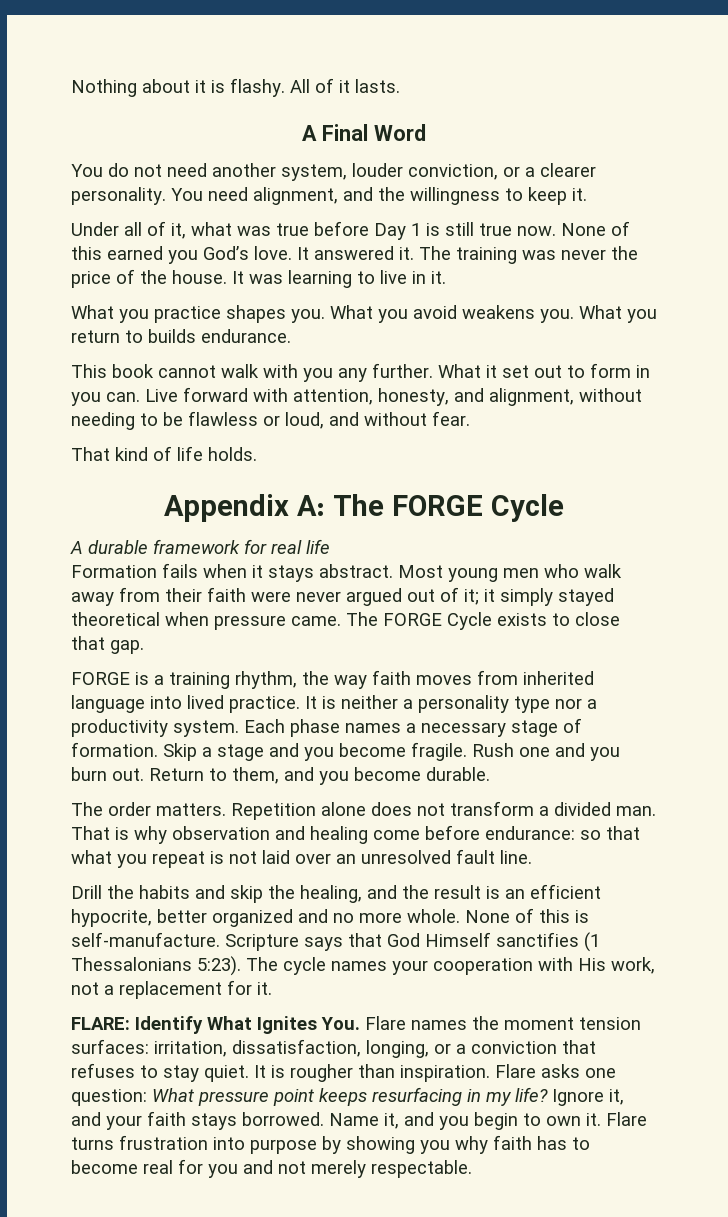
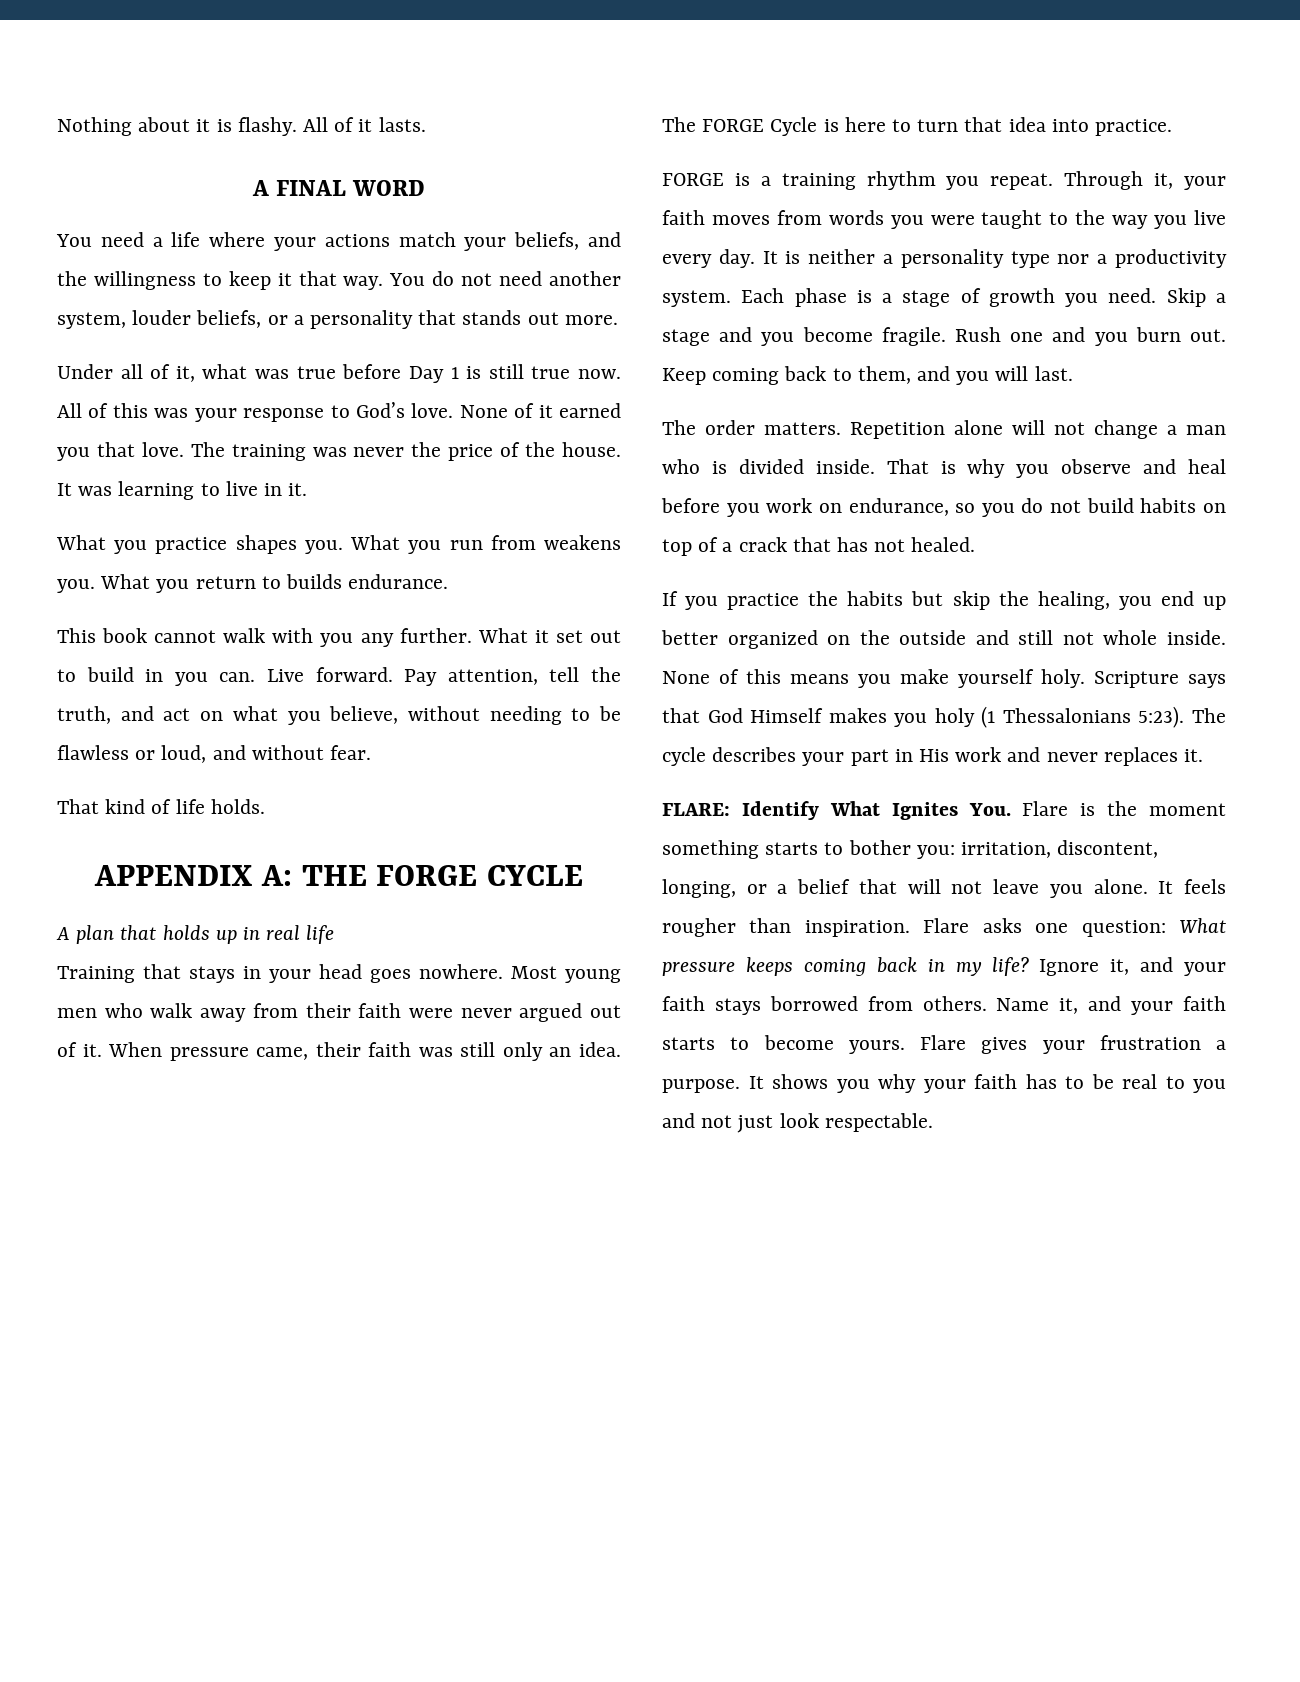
- A Final Word
- You do not need another system, louder conviction, or a clearer personality. You need alignment, and the willingness to keep it.
+ A FINAL WORD
+ You need a life where your actions match your beliefs, and the willingness to keep it that way. You do not need another system, louder beliefs, or a personality that stands out more.
- None of this earned you God’s love. It answered it.
+ All of this was your response to God’s love. None of it earned you that love.
- What you avoid weakens you.
+ What you run from weakens you.
- What it set out to form in you can.
+ What it set out to build in you can.
- Live forward with attention, honesty, and alignment, without needing to be flawless or loud, and without fear.
+ Live forward. Pay attention, tell the truth, and act on what you believe, without needing to be flawless or loud, and without fear.
- Appendix A: The FORGE Cycle
- A durable framework for real life
- Formation fails when it stays abstract.
+ APPENDIX A: THE FORGE CYCLE
+ A plan that holds up in real life
+ Training that stays in your head goes nowhere.
- Most young men who walk away from their faith were never argued out of it; it simply stayed theoretical when pressure came. The FORGE Cycle exists to close that gap.
- FORGE is a training rhythm, the way faith moves from inherited language into lived practice.
+ Most young men who walk away from their faith were never argued out of it. When pressure came, their faith was still only an idea. The FORGE Cycle is here to turn that idea into practice.
+ FORGE is a training rhythm you repeat. Through it, your faith moves from words you were taught to the way you live every day.
- Each phase names a necessary stage of formation.
+ Each phase is a stage of growth you need.
- Return to them, and you become durable.
+ Keep coming back to them, and you will last.
- Repetition alone does not transform a divided man. That is why observation and healing come before endurance: so that what you repeat is not laid over an unresolved fault line.
- Drill the habits and skip the healing, and the result is an efficient hypocrite, better organized and no more whole. None of this is self-manufacture.
+ Repetition alone will not change a man who is divided inside. That is why you observe and heal before you work on endurance, so you do not build habits on top of a crack that has not healed.
+ If you practice the habits but skip the healing, you end up better organized on the outside and still not whole inside. None of this means you make yourself holy.
- Scripture says that God Himself sanctifies (1 Thessalonians 5:23).
+ Scripture says that God Himself makes you holy (1 Thessalonians 5:23).
- The cycle names your cooperation with His work, not a replacement for it.
+ The cycle describes your part in His work and never replaces it.
- FLARE: Identify What Ignites You. Flare names the moment tension surfaces: irritation, dissatisfaction, longing, or a conviction that refuses to stay quiet. It is rougher than inspiration.
+ FLARE: Identify What Ignites You. Flare is the moment something starts to bother you: irritation, discontent, longing, or a belief that will not leave you alone. It feels rougher than inspiration.
- Flare asks one question: What pressure point keeps resurfacing in my life?
+ Flare asks one question: What pressure keeps coming back in my life?
- Ignore it, and your faith stays borrowed. Name it, and you begin to own it. Flare turns frustration into purpose by showing you why faith has to become real for you and not merely respectable.
+ Ignore it, and your faith stays borrowed from others. Name it, and your faith starts to become yours. Flare gives your frustration a purpose. It shows you why your faith has to be real to you and not just look respectable.

